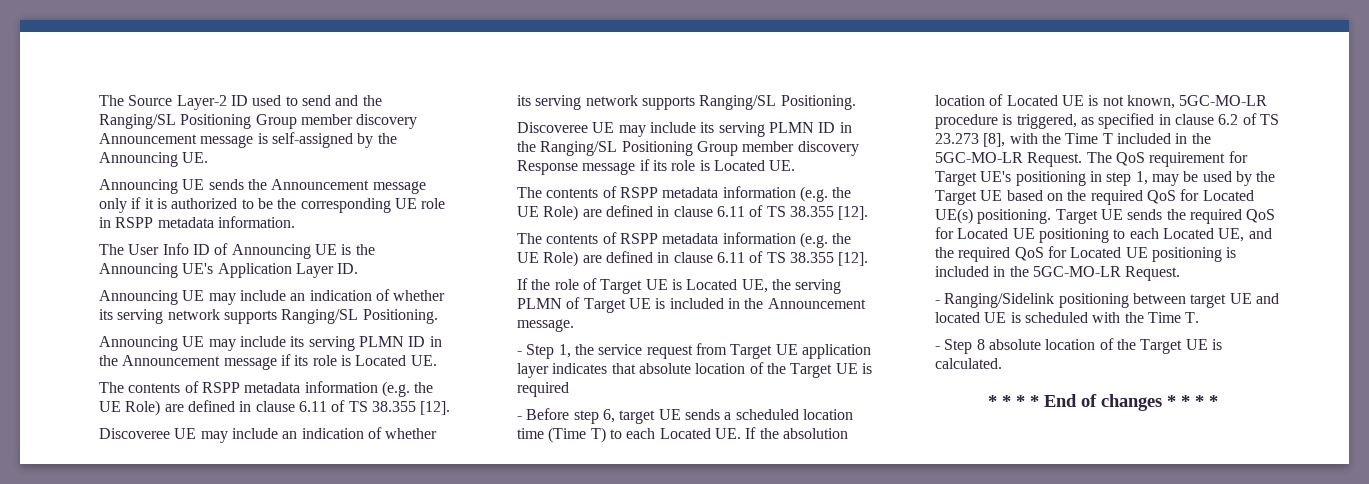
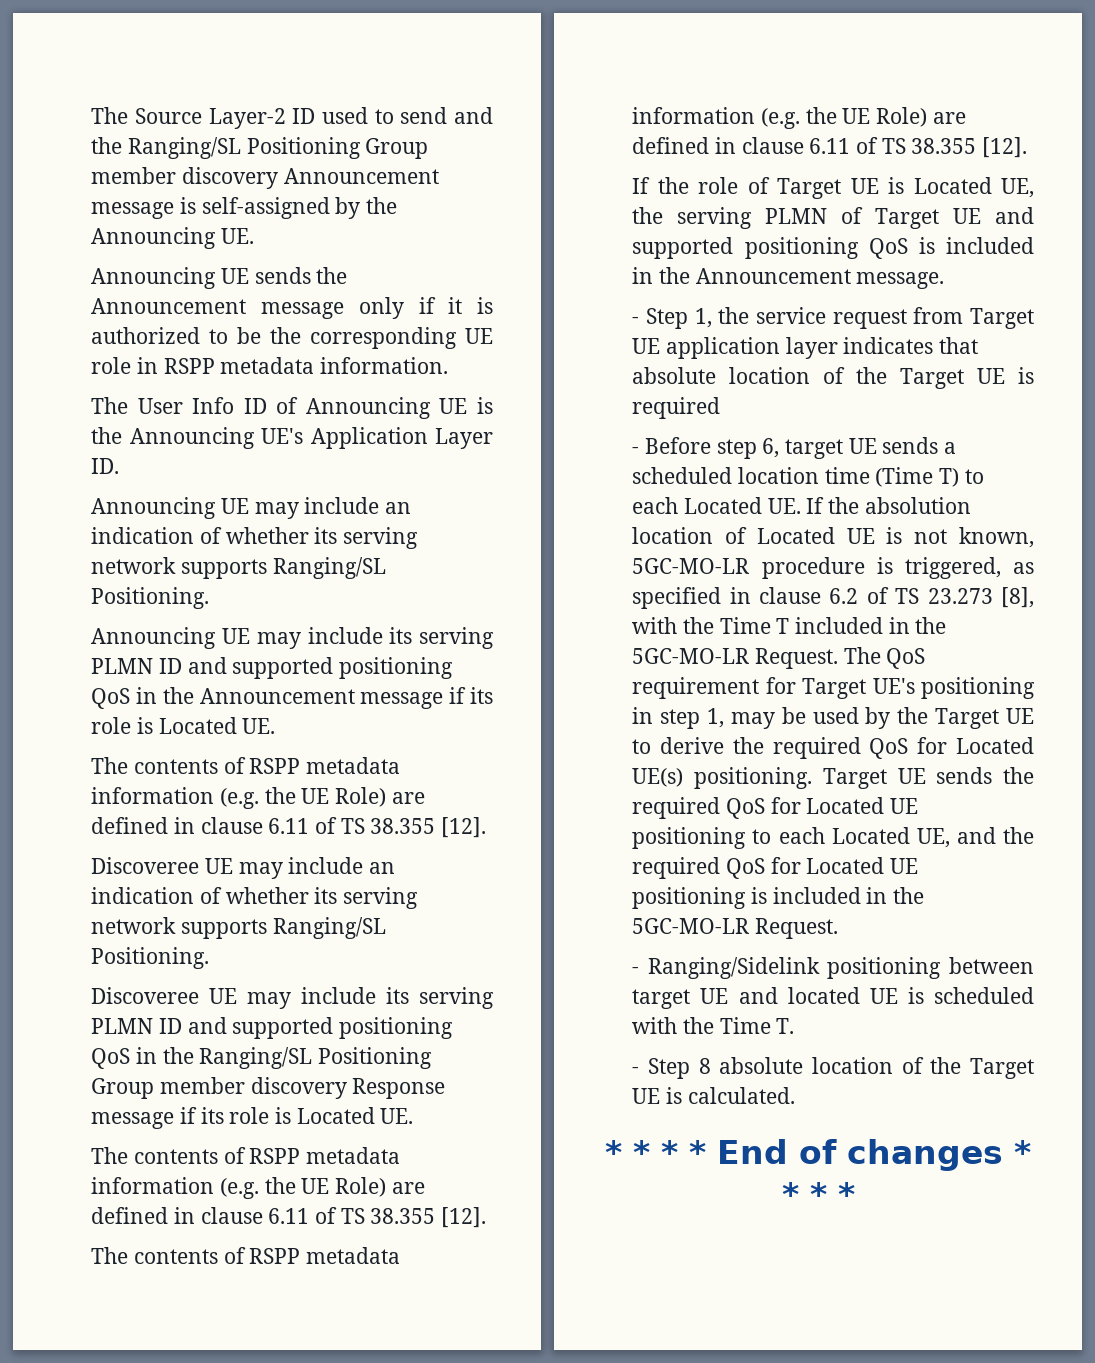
- Announcing UE may include its serving PLMN ID in the Announcement message if its role is Located UE.
+ Announcing UE may include its serving PLMN ID and supported positioning QoS in the Announcement message if its role is Located UE.
- Discoveree UE may include its serving PLMN ID in the Ranging/SL Positioning Group member discovery Response message if its role is Located UE.
+ Discoveree UE may include its serving PLMN ID and supported positioning QoS in the Ranging/SL Positioning Group member discovery Response message if its role is Located UE.
- If the role of Target UE is Located UE, the serving PLMN of Target UE is included in the Announcement message.
+ If the role of Target UE is Located UE, the serving PLMN of Target UE and supported positioning QoS is included in the Announcement message.
- The QoS requirement for Target UE's positioning in step 1, may be used by the Target UE based on the required QoS for Located UE(s) positioning.
+ The QoS requirement for Target UE's positioning in step 1, may be used by the Target UE to derive the required QoS for Located UE(s) positioning.

